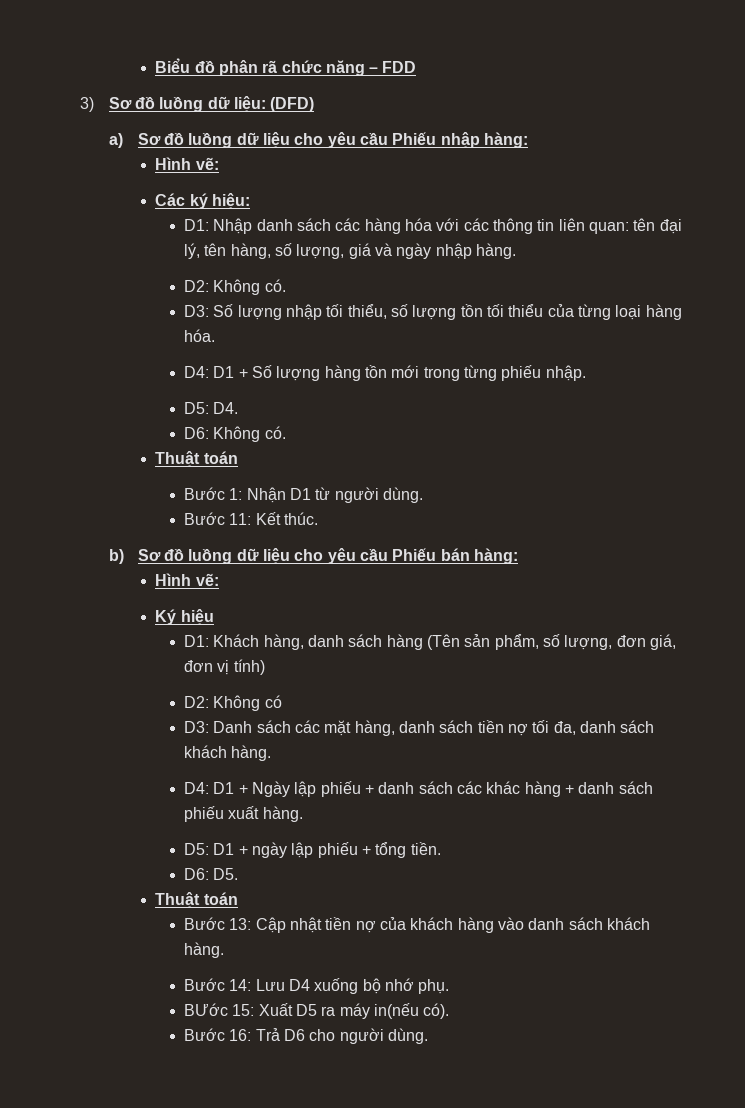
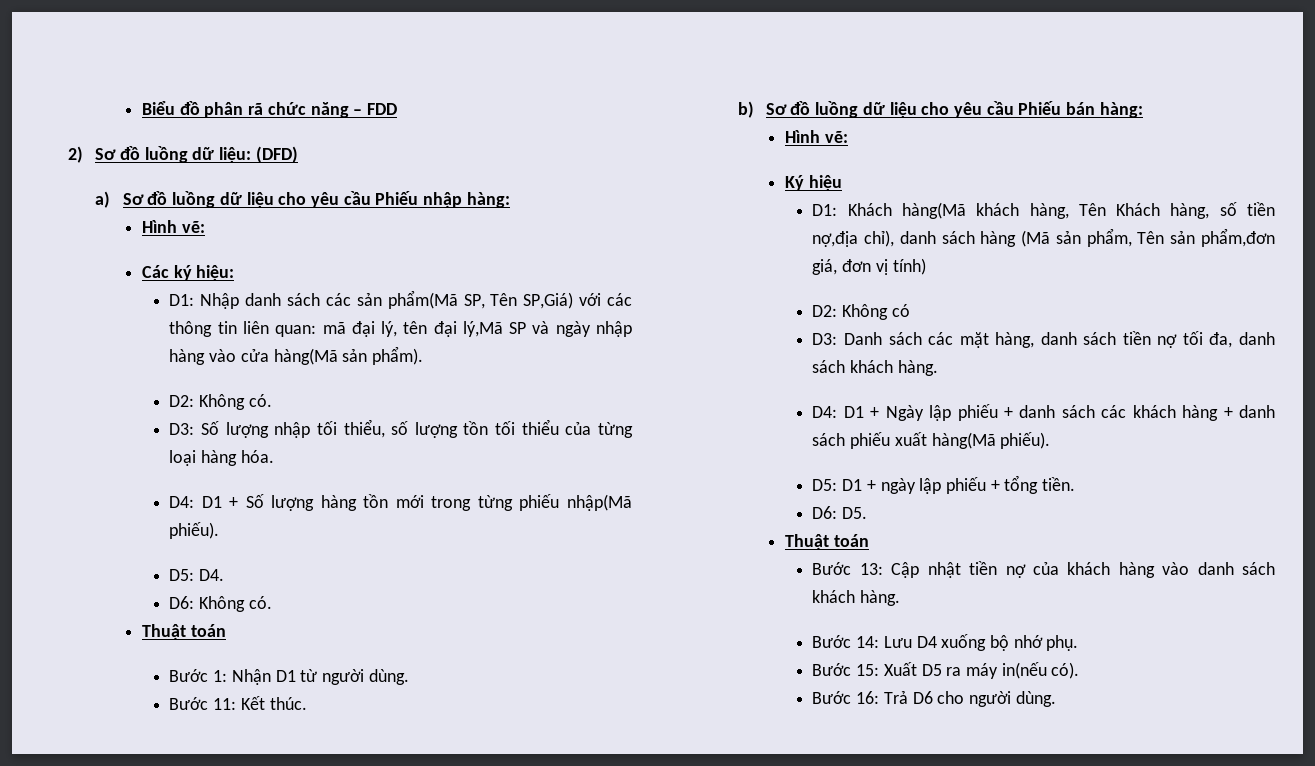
- 3) Sơ đồ luồng dữ liệu: (DFD)
+ 2) Sơ đồ luồng dữ liệu: (DFD)
- D1: Nhập danh sách các hàng hóa với các thông tin liên quan: tên đại lý, tên hàng, số lượng, giá và ngày nhập hàng.
+ D1: Nhập danh sách các sản phẩm(Mã SP, Tên SP,Giá) với các thông tin liên quan: mã đại lý, tên đại lý,Mã SP và ngày nhập hàng vào cửa hàng(Mã sản phẩm).
- D4: D1 + Số lượng hàng tồn mới trong từng phiếu nhập.
+ D4: D1 + Số lượng hàng tồn mới trong từng phiếu nhập(Mã phiếu).
- D1: Khách hàng, danh sách hàng (Tên sản phẩm, số lượng, đơn giá, đơn vị tính)
+ D1: Khách hàng(Mã khách hàng, Tên Khách hàng, số tiền nợ,địa chỉ), danh sách hàng (Mã sản phẩm, Tên sản phẩm,đơn giá, đơn vị tính)
- D4: D1 + Ngày lập phiếu + danh sách các khác hàng + danh sách phiếu xuất hàng.
+ D4: D1 + Ngày lập phiếu + danh sách các khách hàng + danh sách phiếu xuất hàng(Mã phiếu).
- BƯớc 15: Xuất D5 ra máy in(nếu có).
+ Bước 15: Xuất D5 ra máy in(nếu có).

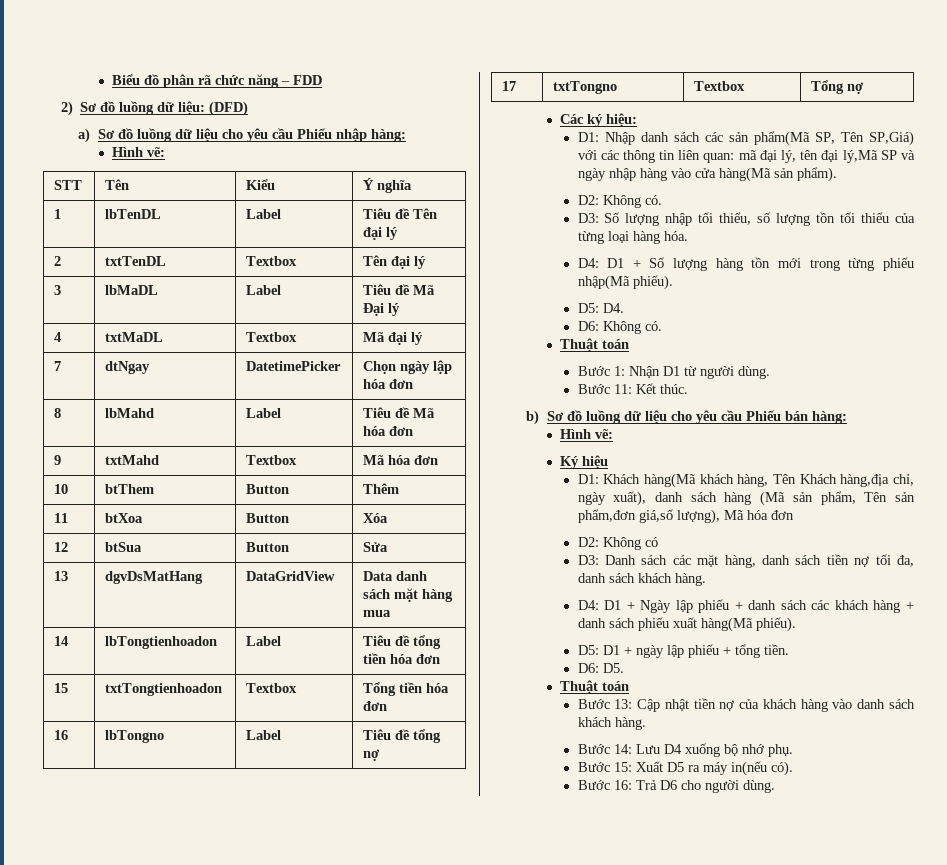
+ STT | Tên | Kiểu | Ý nghĩa
+ 1 | lbTenDL | Label | Tiêu đề Tên đại lý
+ 2 | txtTenDL | Textbox | Tên đại lý
+ 3 | lbMaDL | Label | Tiêu đề Mã Đại lý
+ 4 | txtMaDL | Textbox | Mã đại lý
+ 7 | dtNgay | DatetimePicker | Chọn ngày lập hóa đơn
+ 8 | lbMahd | Label | Tiêu đề Mã hóa đơn
+ 9 | txtMahd | Textbox | Mã hóa đơn
+ 10 | btThem | Button | Thêm
+ 11 | btXoa | Button | Xóa
+ 12 | btSua | Button | Sửa
+ 13 | dgvDsMatHang | DataGridView | Data danh sách mặt hàng mua
+ 14 | lbTongtienhoadon | Label | Tiêu đề tổng tiền hóa đơn
+ 15 | txtTongtienhoadon | Textbox | Tổng tiền hóa đơn
+ 16 | lbTongno | Label | Tiêu đề tổng nợ
+ 17 | txtTongno | Textbox | Tổng nợ
- D1: Khách hàng(Mã khách hàng, Tên Khách hàng, số tiền nợ,địa chỉ), danh sách hàng (Mã sản phẩm, Tên sản phẩm,đơn giá, đơn vị tính)
+ D1: Khách hàng(Mã khách hàng, Tên Khách hàng,địa chỉ, ngày xuất), danh sách hàng (Mã sản phẩm, Tên sản phẩm,đơn giá,số lượng), Mã hóa đơn

